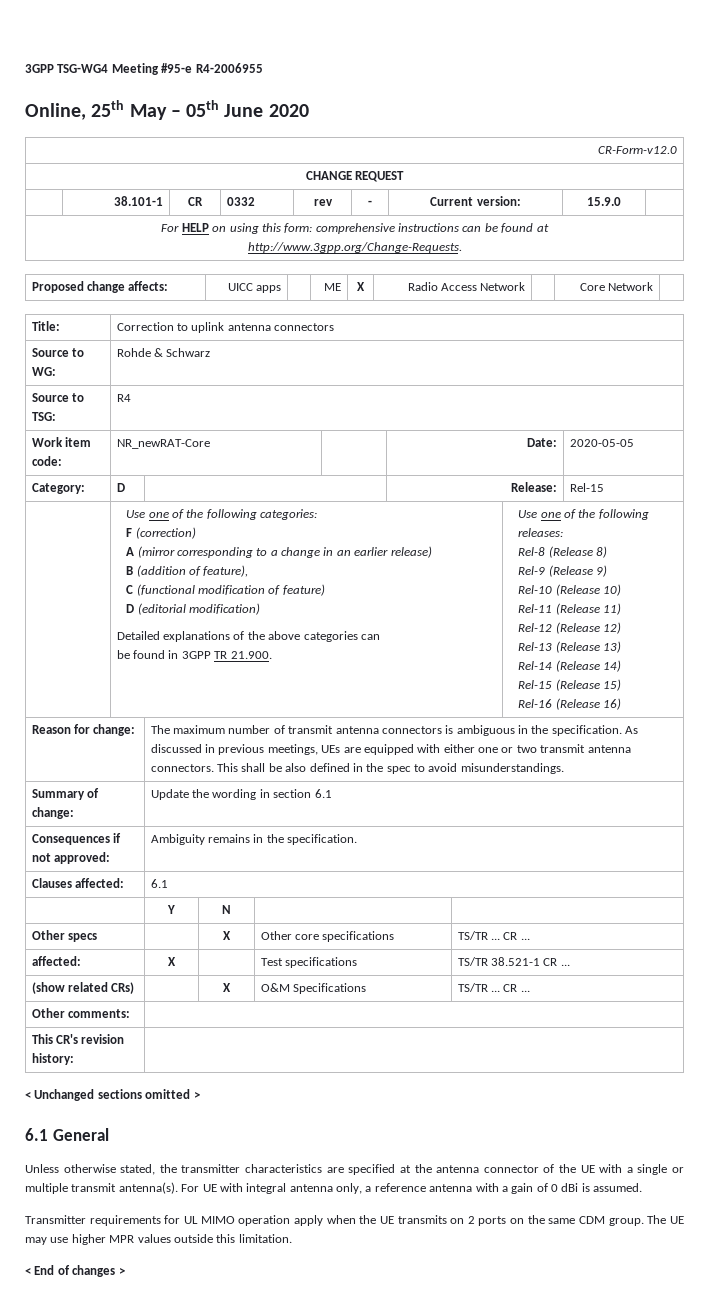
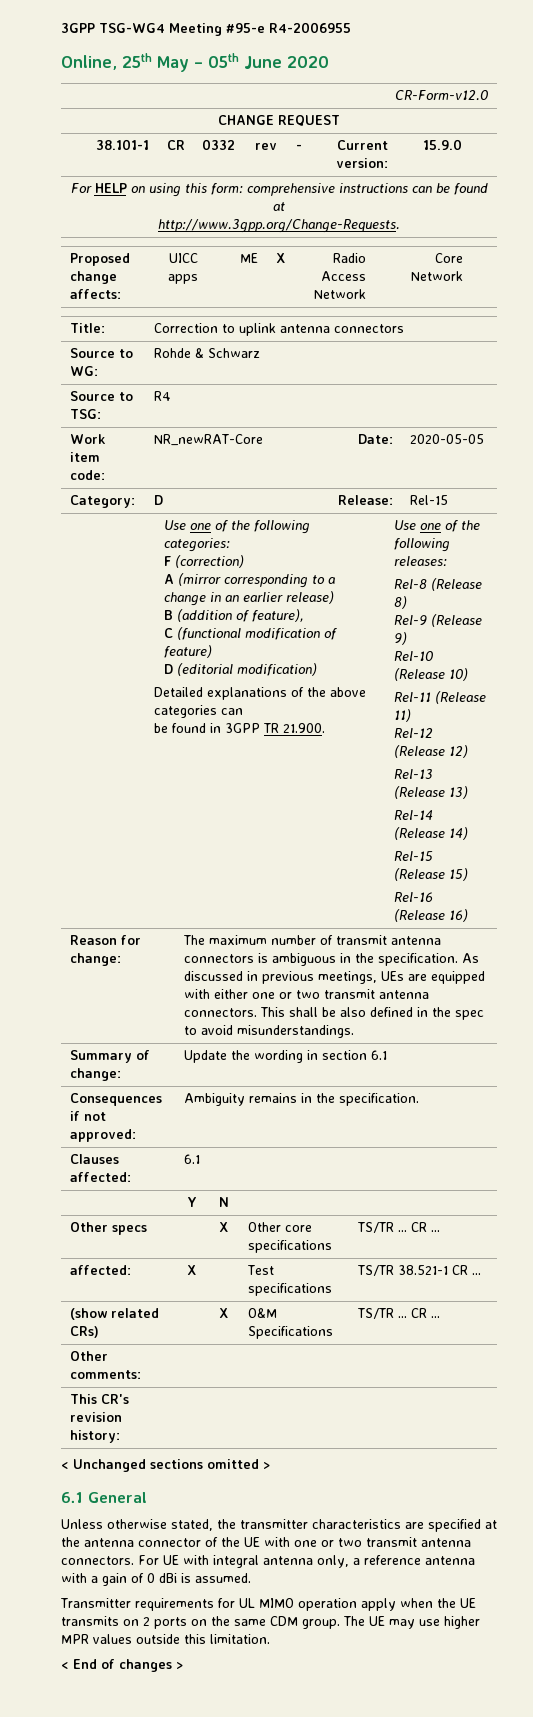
- Unless otherwise stated, the transmitter characteristics are specified at the antenna connector of the UE with a single or multiple transmit antenna(s).
+ Unless otherwise stated, the transmitter characteristics are specified at the antenna connector of the UE with one or two transmit antenna connectors.

